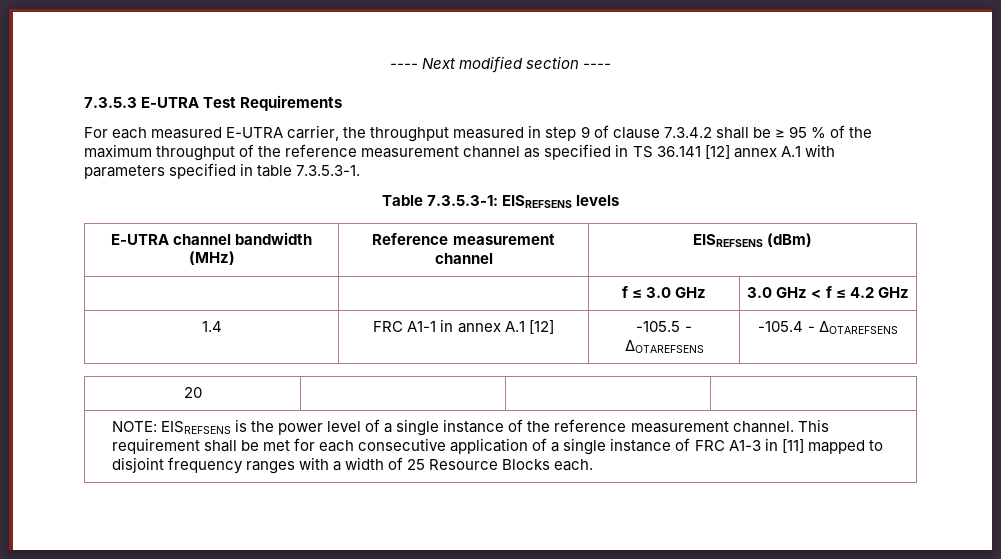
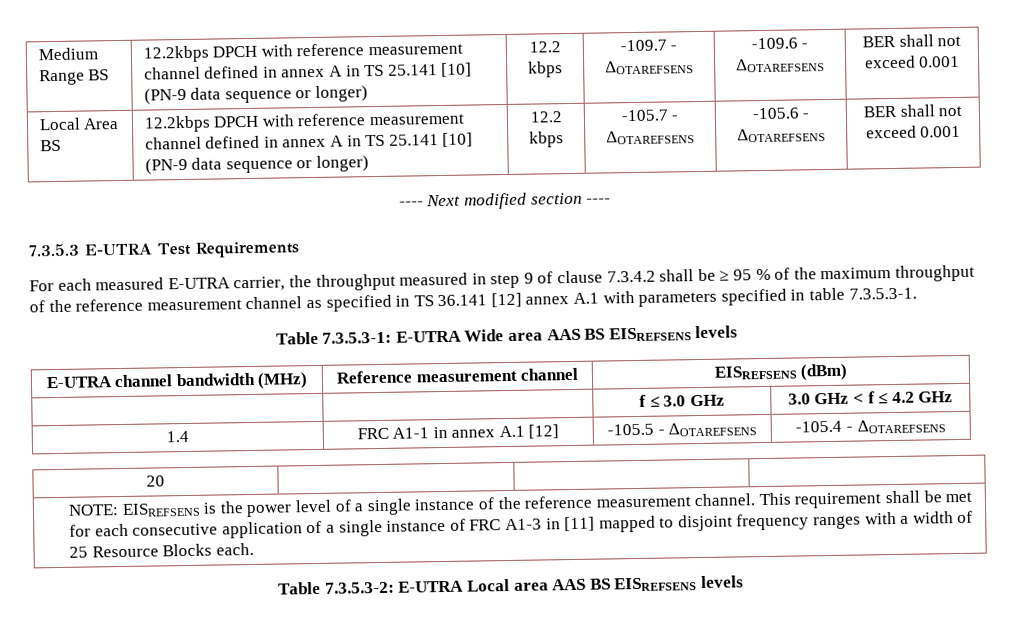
+ Medium Range BS | 12.2kbps DPCH with reference measurement channel defined in annex A in TS 25.141 [10] (PN-9 data sequence or longer) | 12.2 kbps | -109.7 - ΔOTAREFSENS | -109.6 - ΔOTAREFSENS | BER shall not exceed 0.001
+ Local Area BS | 12.2kbps DPCH with reference measurement channel defined in annex A in TS 25.141 [10] (PN-9 data sequence or longer) | 12.2 kbps | -105.7 - ΔOTAREFSENS | -105.6 - ΔOTAREFSENS | BER shall not exceed 0.001
- Table 7.3.5.3-1: EISREFSENS levels
+ Table 7.3.5.3-1: E-UTRA Wide area AAS BS EISREFSENS levels
+ Table 7.3.5.3-2: E-UTRA Local area AAS BS EISREFSENS levels

